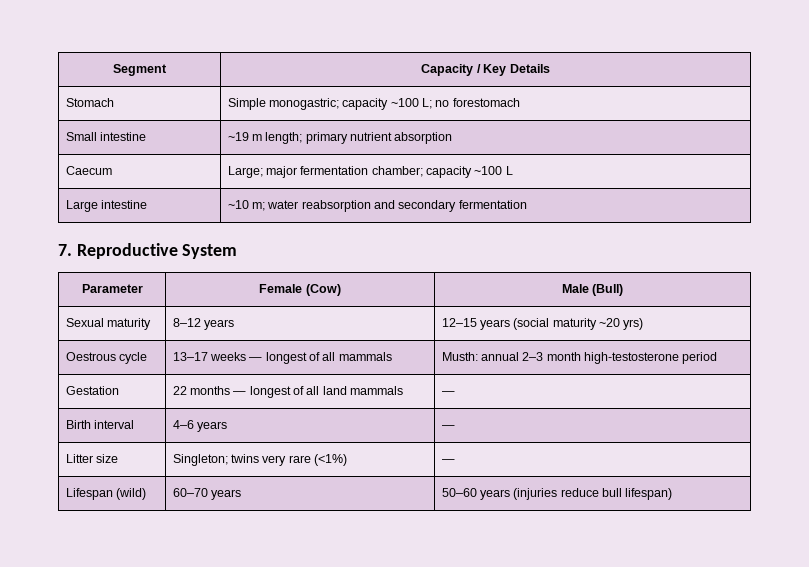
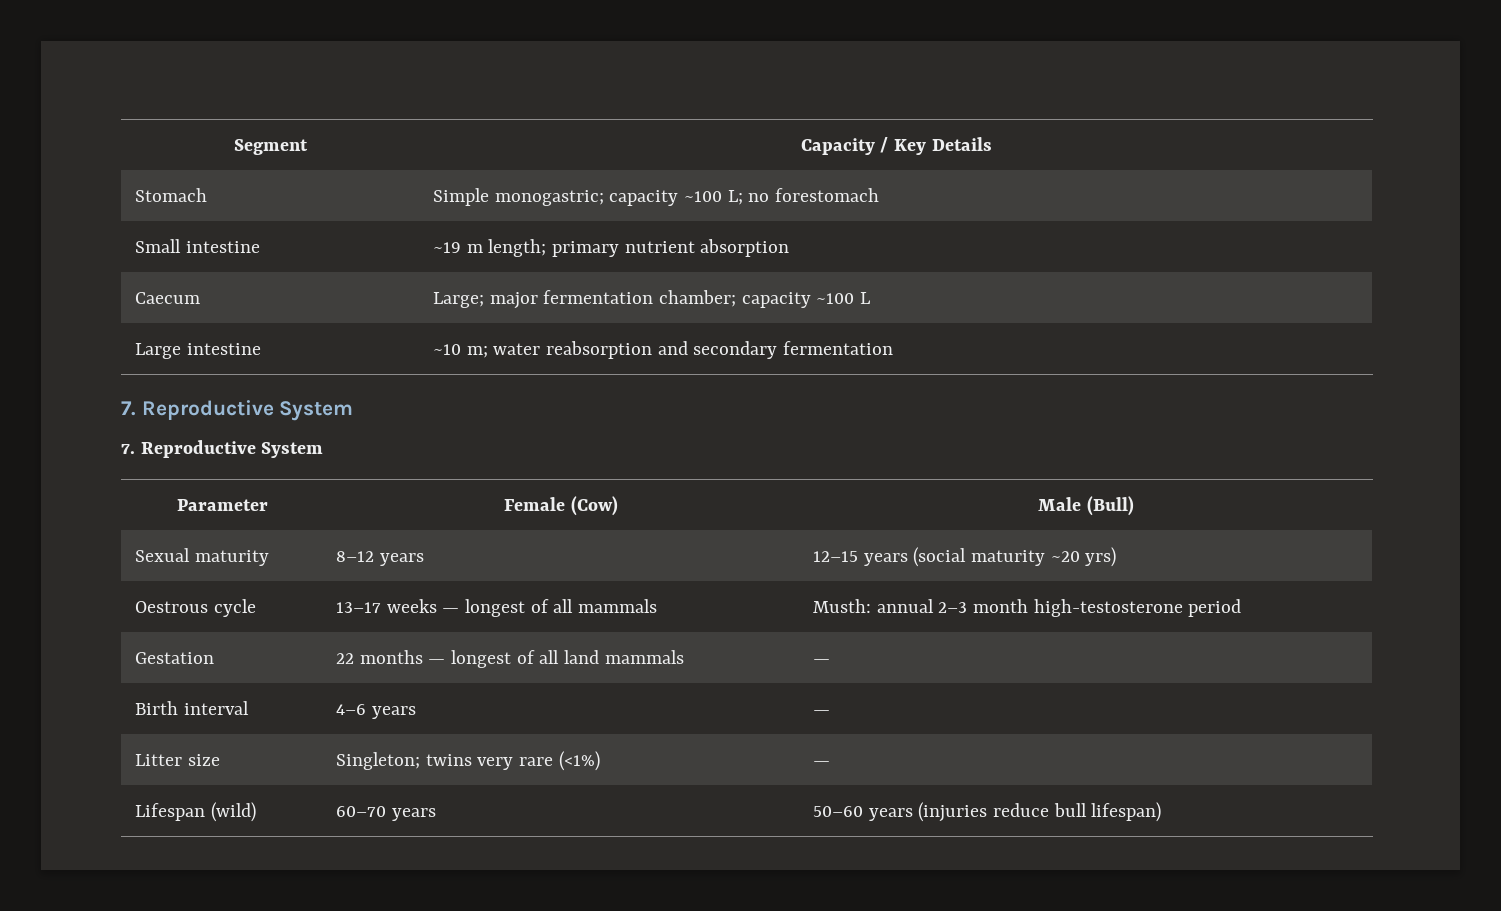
  Large intestine | ~10 m; water reabsorption and secondary fermentation
+ 7. Reproductive System

